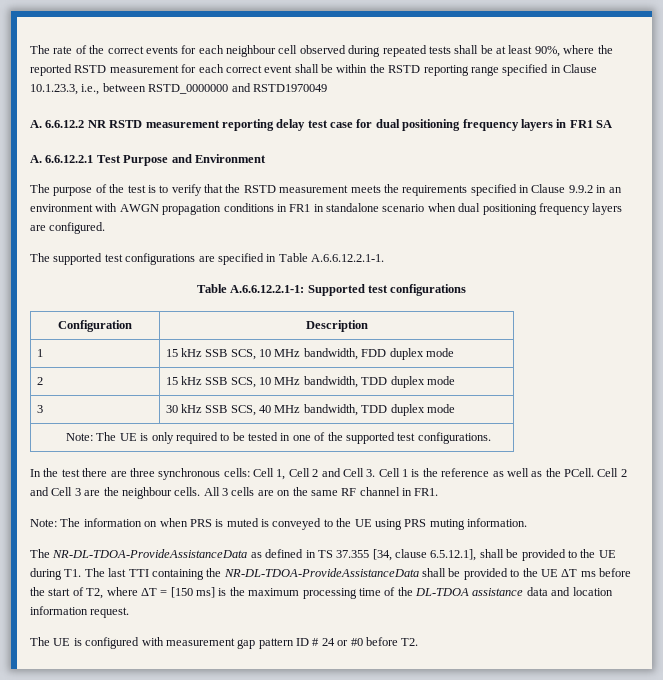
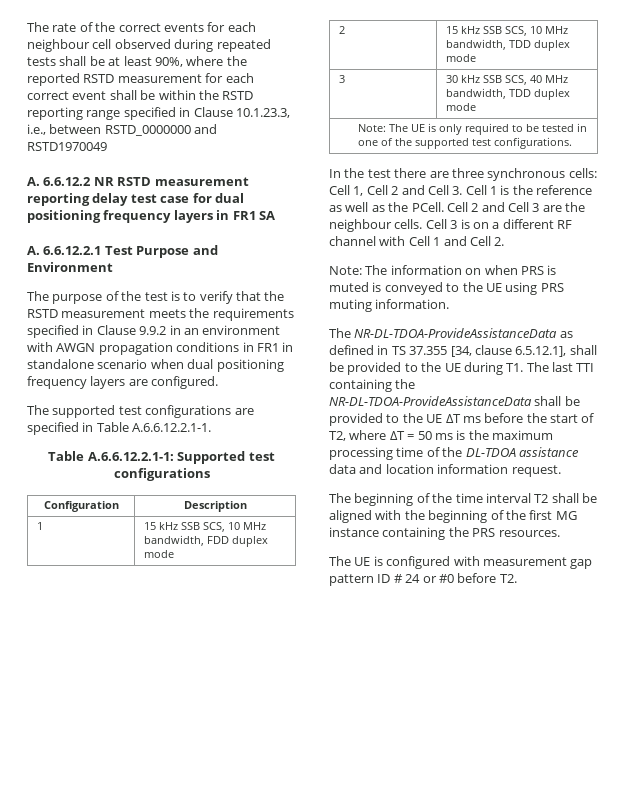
- All 3 cells are on the same RF channel in FR1.
+ Cell 3 is on a different RF channel with Cell 1 and Cell 2.
- The NR-DL-TDOA-ProvideAssistanceData as defined in TS 37.355 [34, clause 6.5.12.1], shall be provided to the UE during T1. The last TTI containing the NR-DL-TDOA-ProvideAssistanceData shall be provided to the UE ΔT ms before the start of T2, where ΔT = [150 ms] is the maximum processing time of the DL-TDOA assistance data and location information request.
+ The NR-DL-TDOA-ProvideAssistanceData as defined in TS 37.355 [34, clause 6.5.12.1], shall be provided to the UE during T1. The last TTI containing the NR-DL-TDOA-ProvideAssistanceData shall be provided to the UE ΔT ms before the start of T2, where ΔT = 50 ms is the maximum processing time of the DL-TDOA assistance data and location information request.
+ The beginning of the time interval T2 shall be aligned with the beginning of the first MG instance containing the PRS resources.

